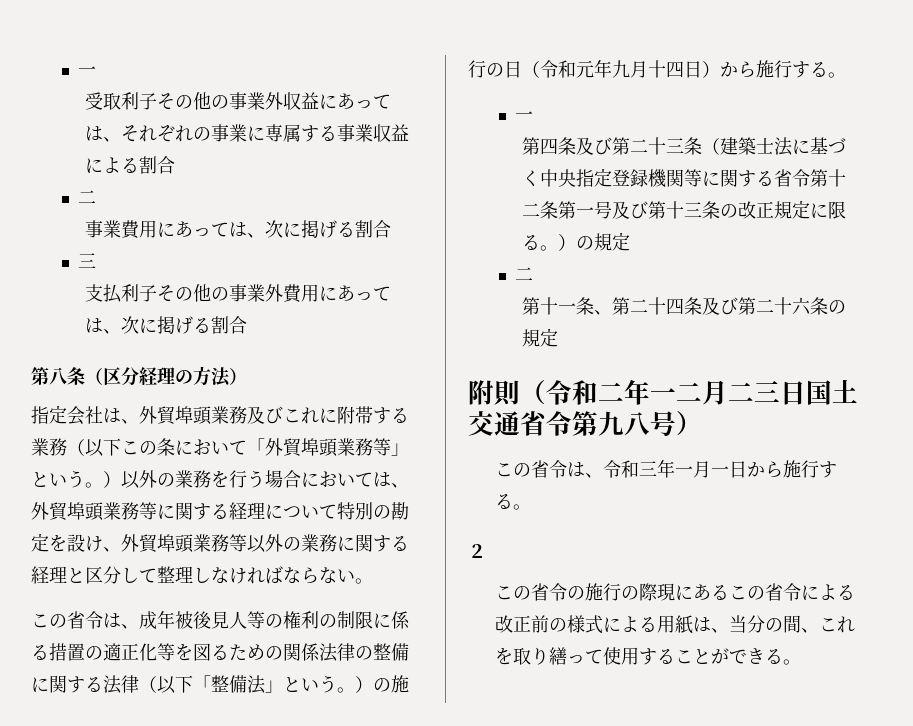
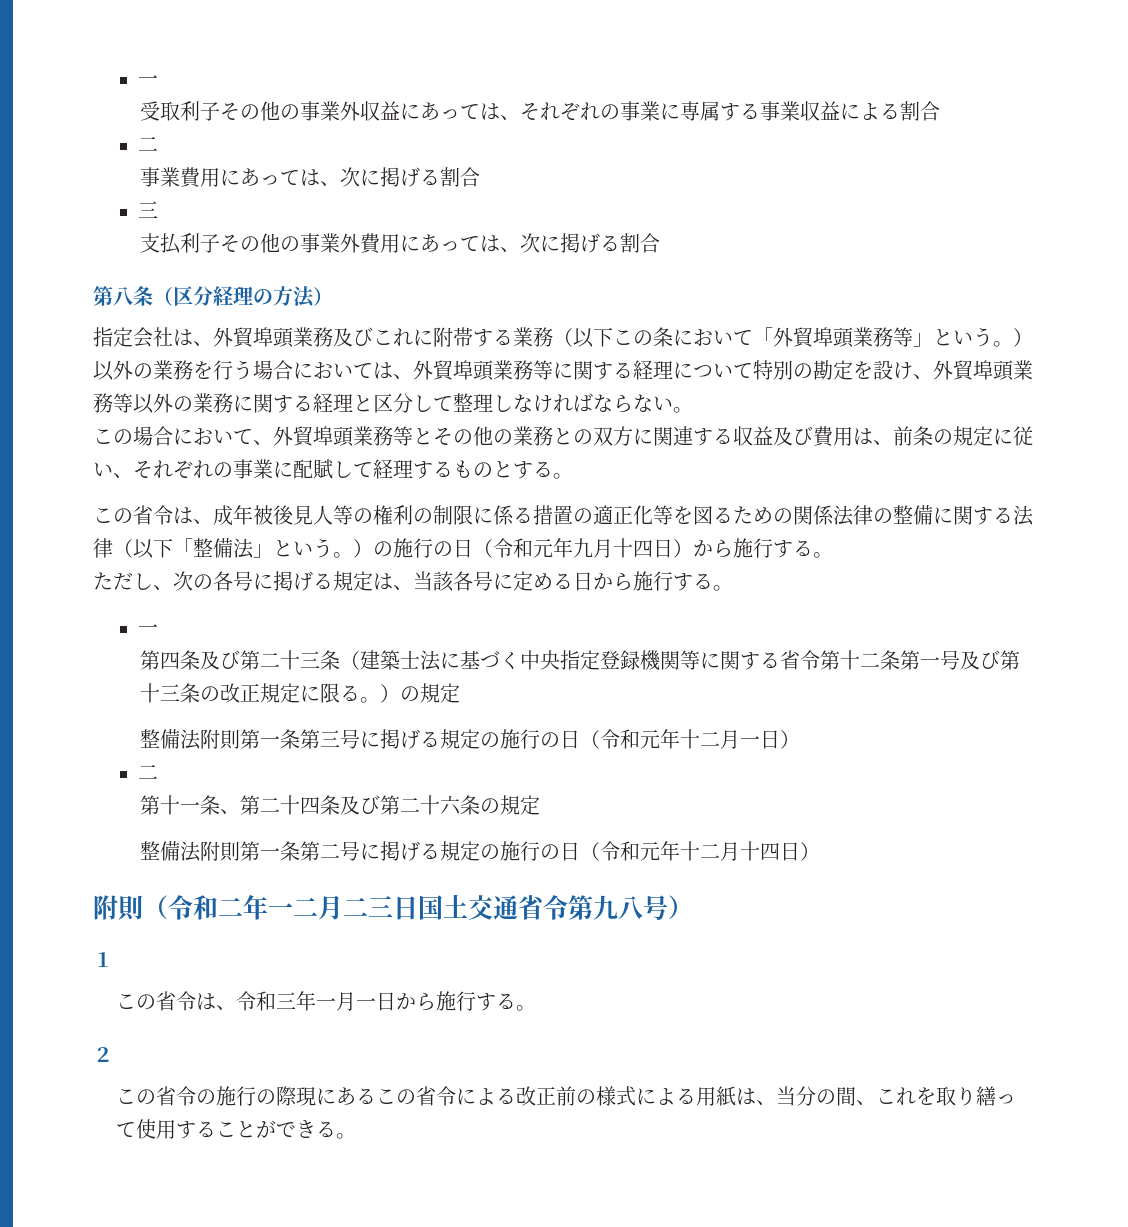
+ この場合において、外貿埠頭業務等とその他の業務との双方に関連する収益及び費用は、前条の規定に従い、それぞれの事業に配賦して経理するものとする。
+ ただし、次の各号に掲げる規定は、当該各号に定める日から施行する。
+ 整備法附則第一条第三号に掲げる規定の施行の日（令和元年十二月一日）
+ 整備法附則第一条第二号に掲げる規定の施行の日（令和元年十二月十四日）
+ １

